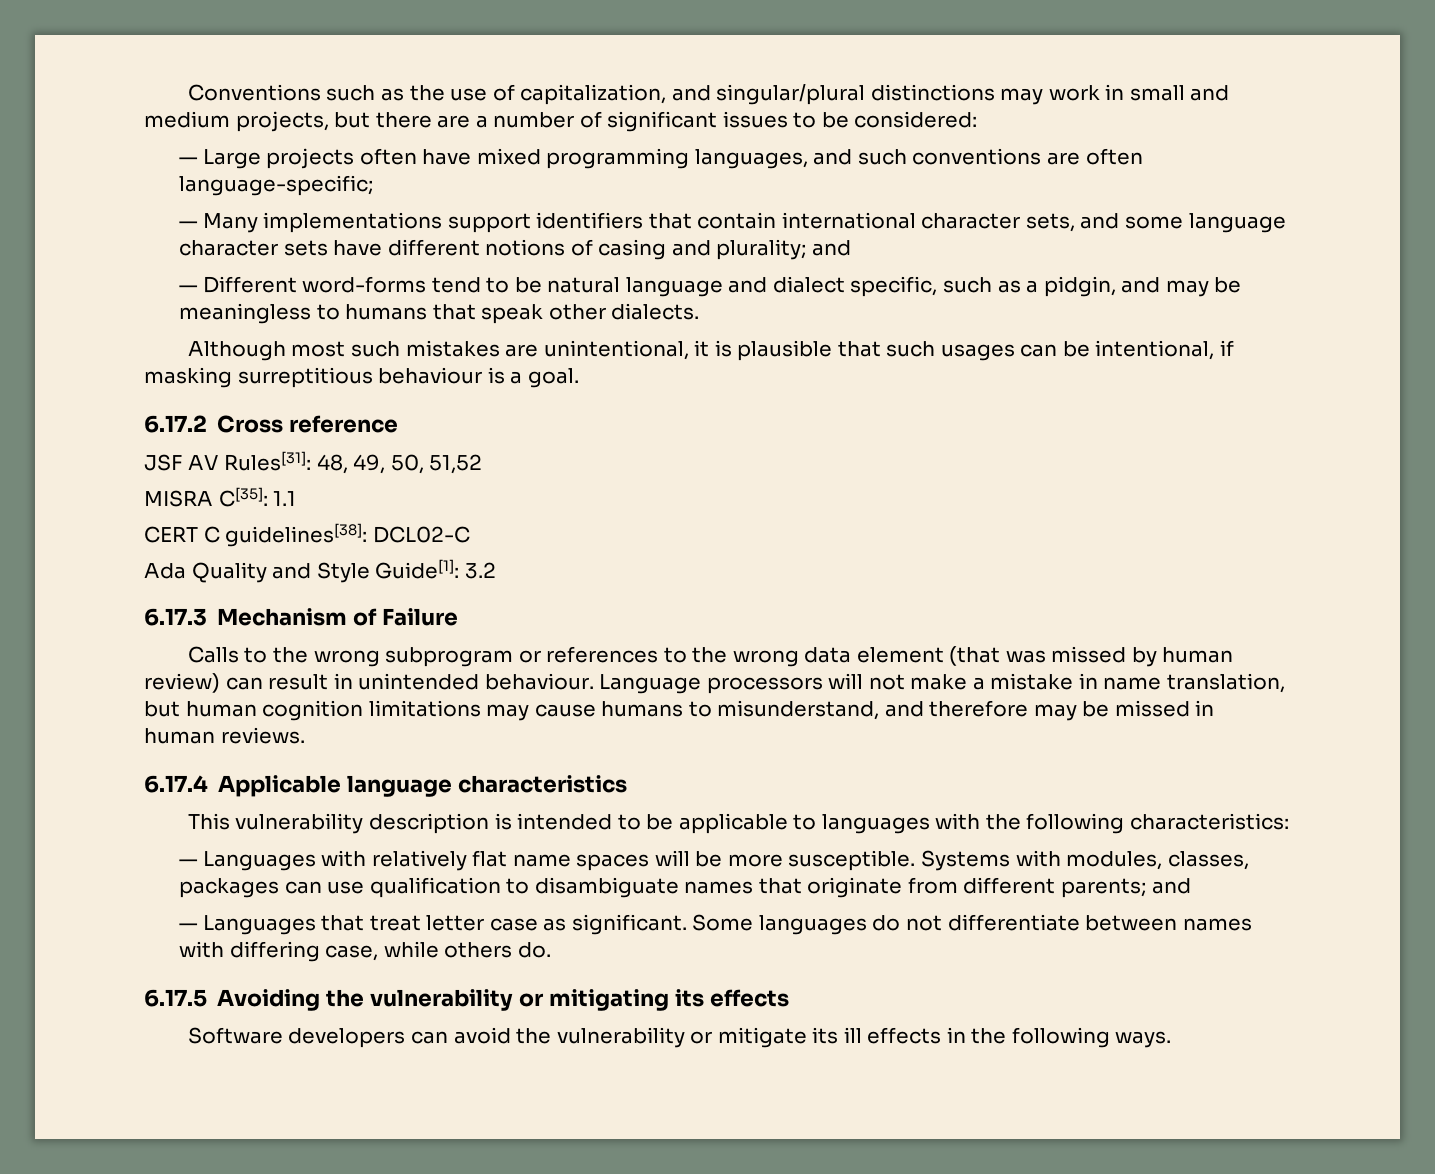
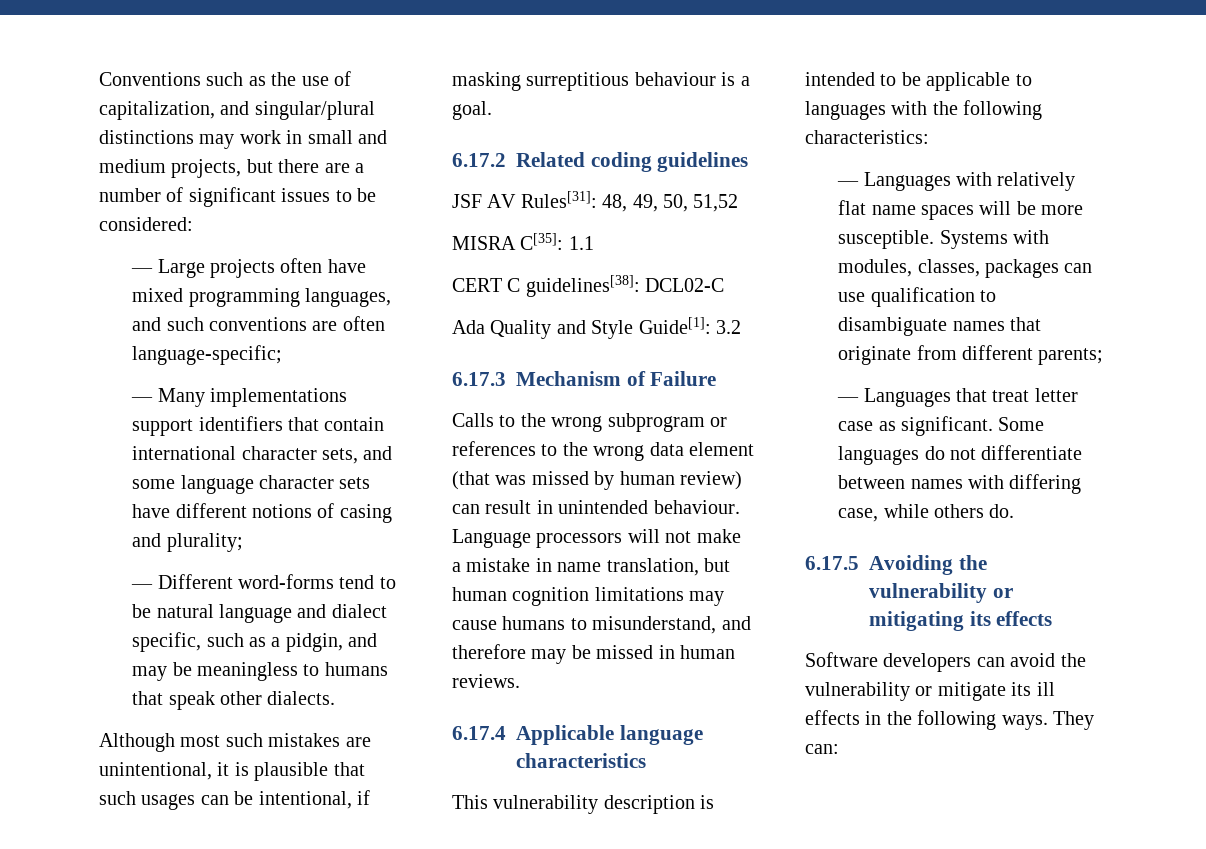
- — Many implementations support identifiers that contain international character sets, and some language character sets have different notions of casing and plurality; and
+ — Many implementations support identifiers that contain international character sets, and some language character sets have different notions of casing and plurality;
- 6.17.2 Cross reference
+ 6.17.2 Related coding guidelines
- Systems with modules, classes, packages can use qualification to disambiguate names that originate from different parents; and
+ Systems with modules, classes, packages can use qualification to disambiguate names that originate from different parents;
+ They can:

